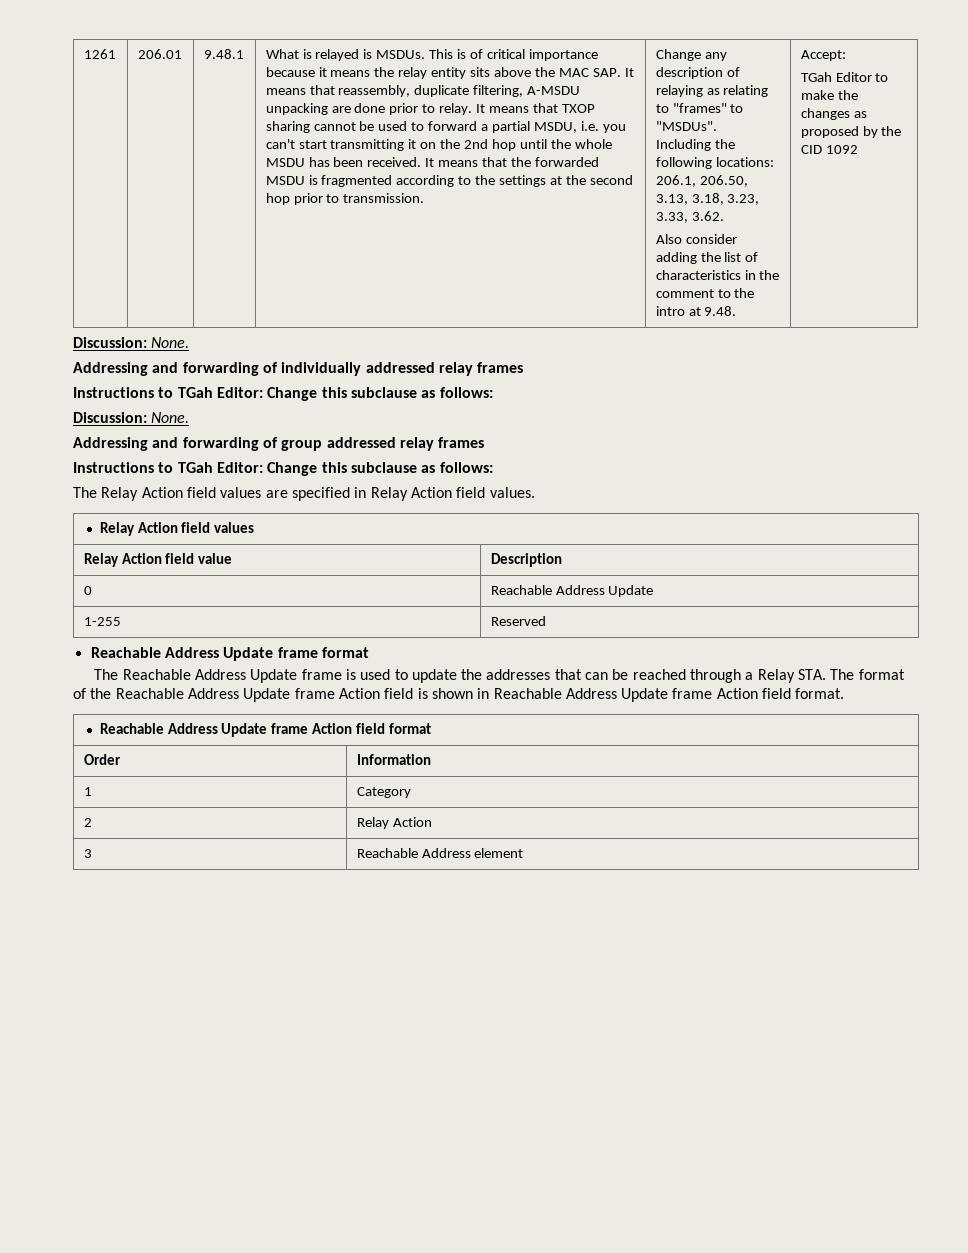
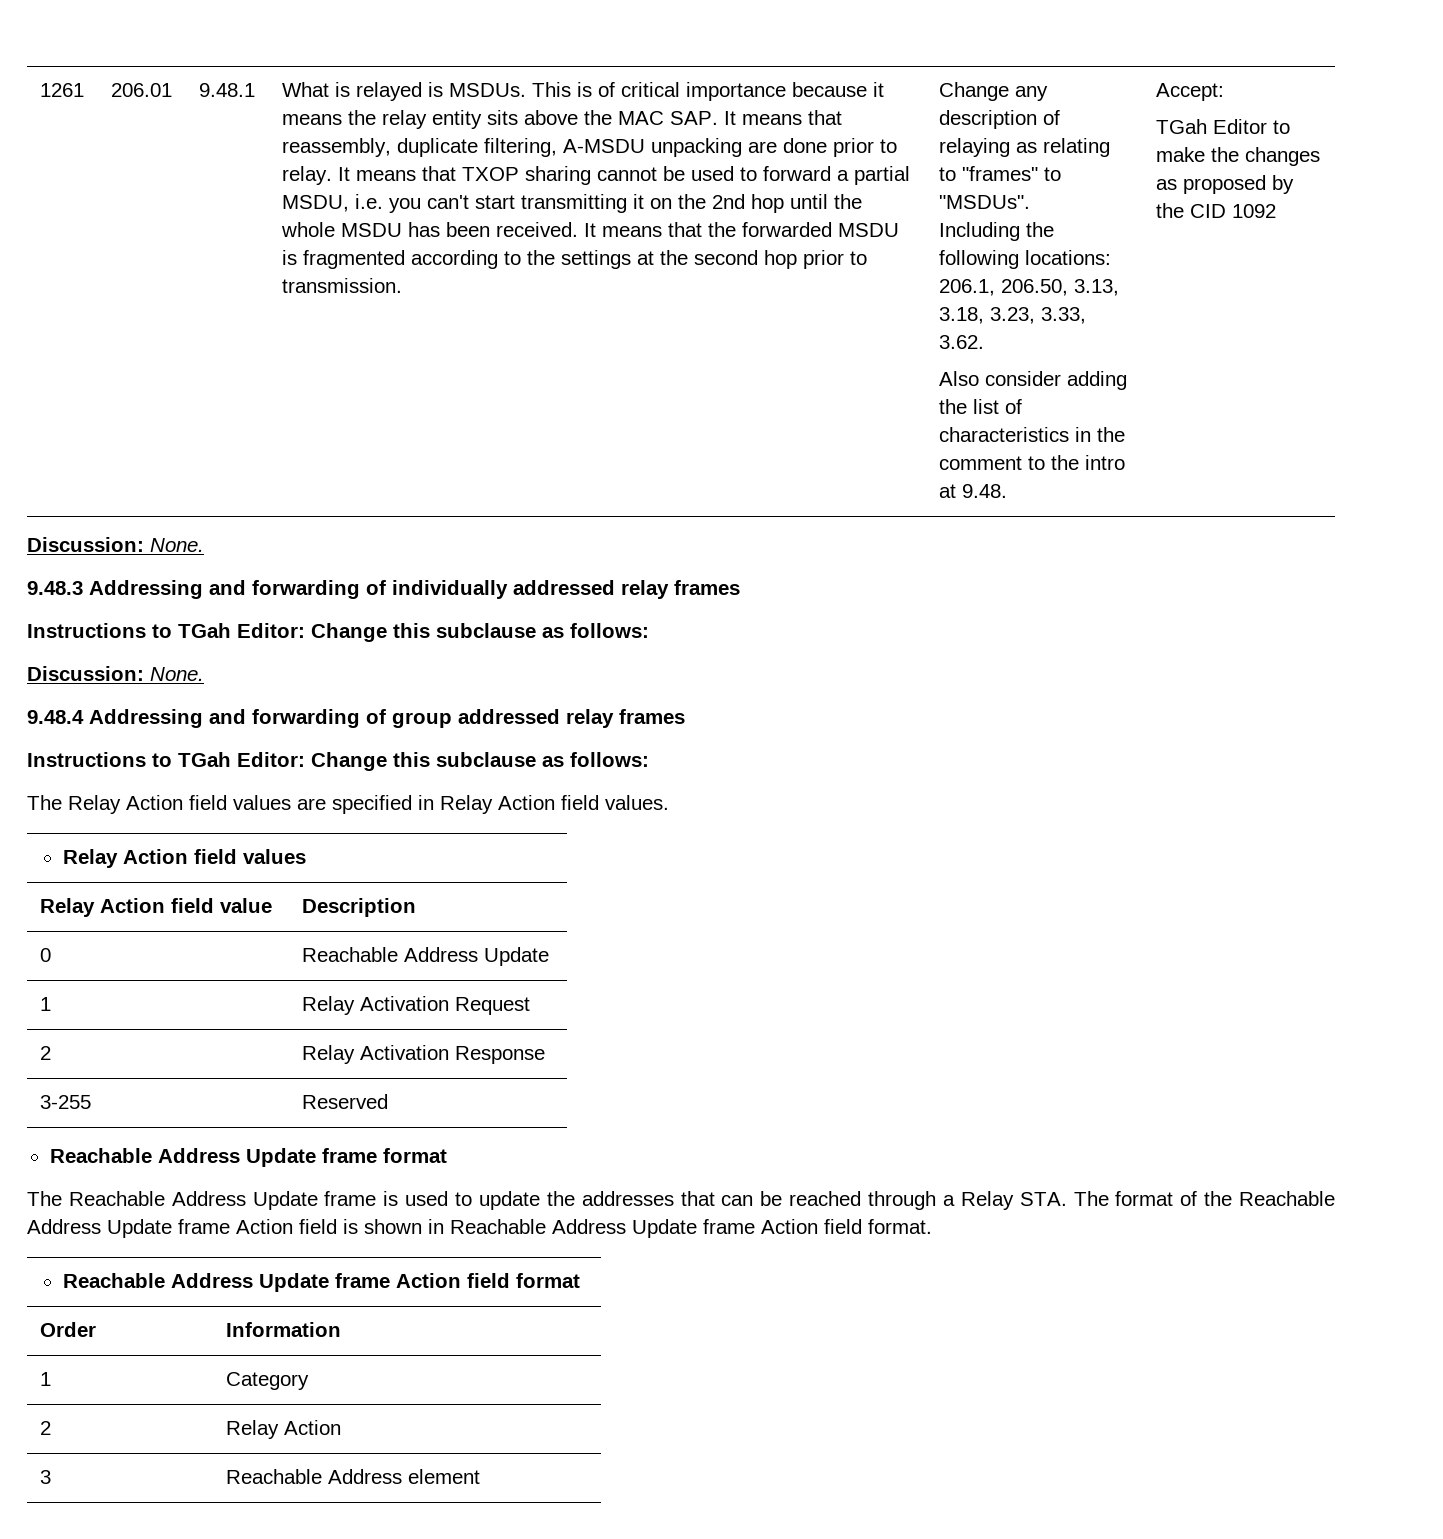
- Addressing and forwarding of individually addressed relay frames
+ 9.48.3 Addressing and forwarding of individually addressed relay frames
- Addressing and forwarding of group addressed relay frames
+ 9.48.4 Addressing and forwarding of group addressed relay frames
- 1-255 | Reserved
+ 1 | Relay Activation Request
+ 2 | Relay Activation Response
+ 3-255 | Reserved

